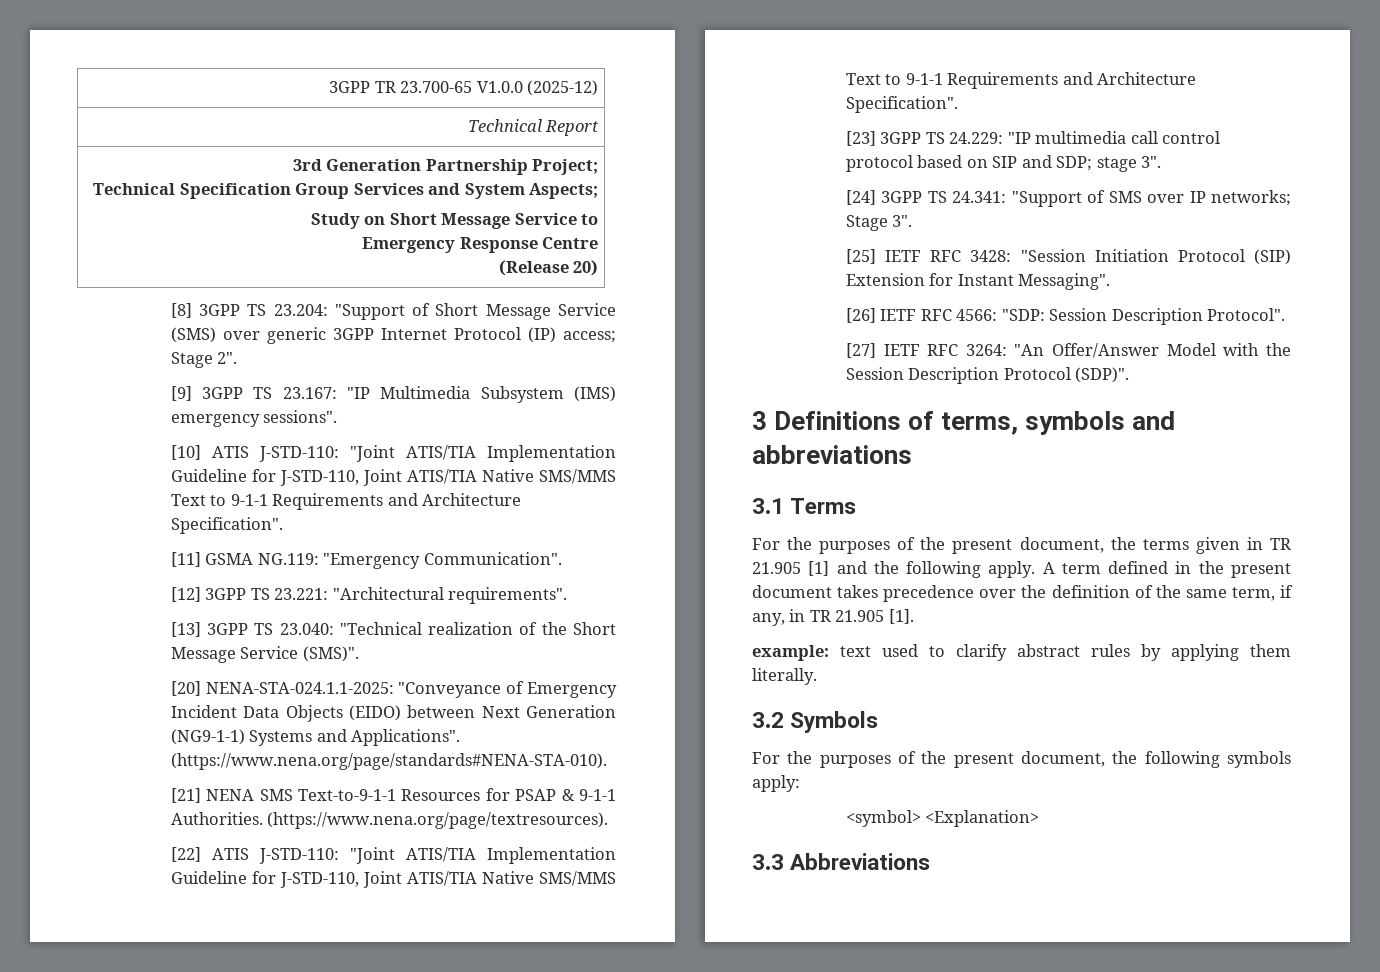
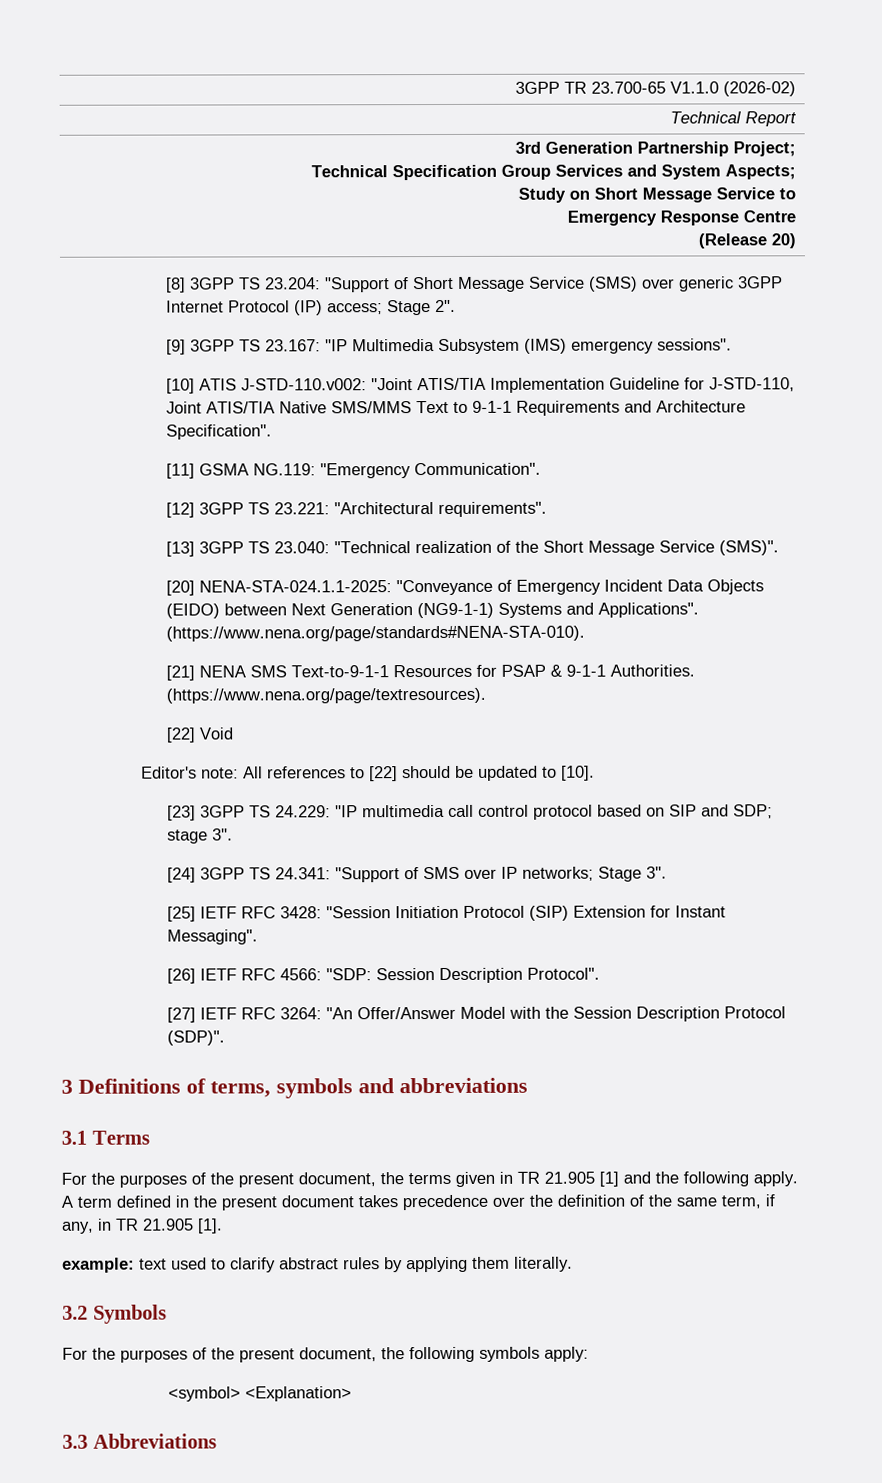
- 3GPP TR 23.700-65 V1.0.0 (2025-12)
+ 3GPP TR 23.700-65 V1.1.0 (2026-02)
- [10] ATIS J-STD-110: "Joint ATIS/TIA Implementation Guideline for J-STD-110, Joint ATIS/TIA Native SMS/MMS Text to 9-1-1 Requirements and Architecture Specification".
+ [10] ATIS J-STD-110.v002: "Joint ATIS/TIA Implementation Guideline for J-STD-110, Joint ATIS/TIA Native SMS/MMS Text to 9-1-1 Requirements and Architecture Specification".
- [22] ATIS J-STD-110: "Joint ATIS/TIA Implementation Guideline for J-STD-110, Joint ATIS/TIA Native SMS/MMS Text to 9-1-1 Requirements and Architecture Specification".
+ [22] Void
+ Editor's note: All references to [22] should be updated to [10].

